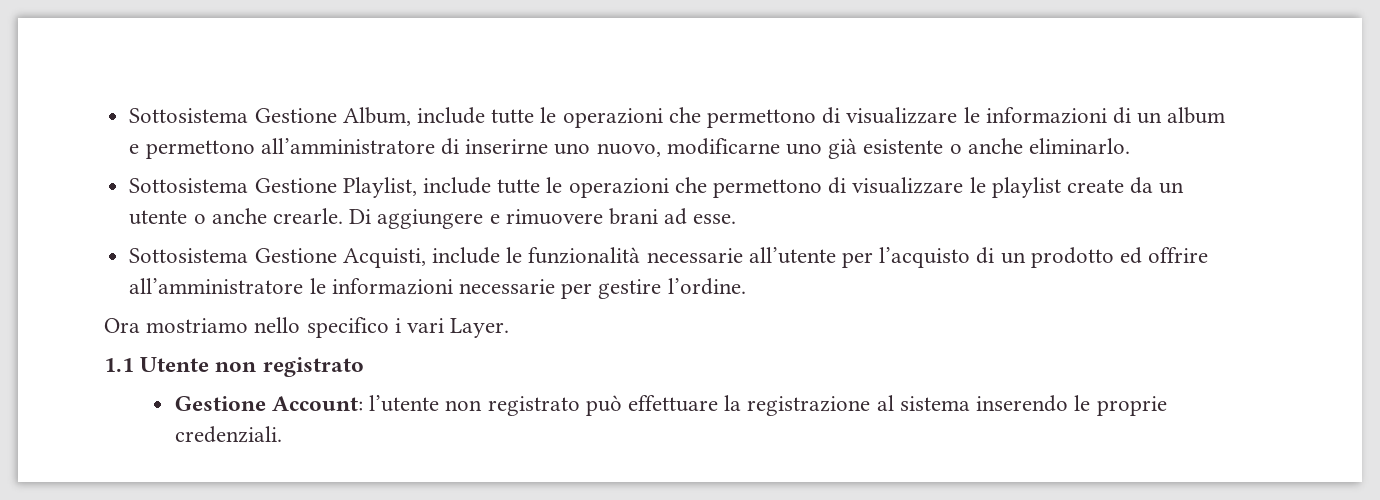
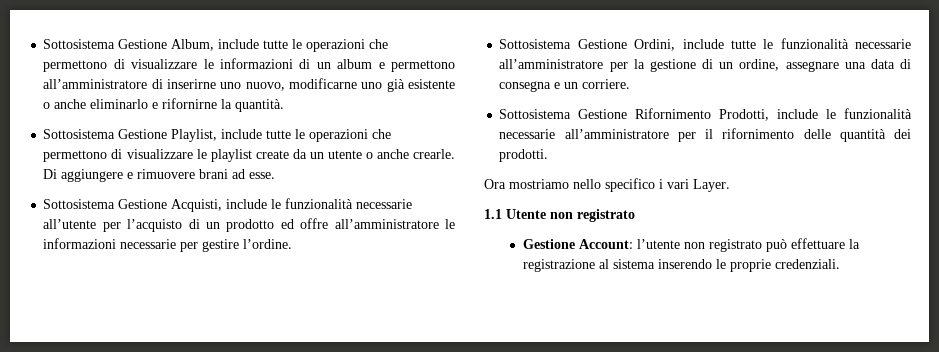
- Sottosistema Gestione Album, include tutte le operazioni che permettono di visualizzare le informazioni di un album e permettono all’amministratore di inserirne uno nuovo, modificarne uno già esistente o anche eliminarlo.
+ Sottosistema Gestione Album, include tutte le operazioni che permettono di visualizzare le informazioni di un album e permettono all’amministratore di inserirne uno nuovo, modificarne uno già esistente o anche eliminarlo e rifornirne la quantità.
- Sottosistema Gestione Acquisti, include le funzionalità necessarie all’utente per l’acquisto di un prodotto ed offrire all’amministratore le informazioni necessarie per gestire l’ordine.
+ Sottosistema Gestione Acquisti, include le funzionalità necessarie all’utente per l’acquisto di un prodotto ed offre all’amministratore le informazioni necessarie per gestire l’ordine.
+ Sottosistema Gestione Ordini, include tutte le funzionalità necessarie all’amministratore per la gestione di un ordine, assegnare una data di consegna e un corriere.
+ Sottosistema Gestione Rifornimento Prodotti, include le funzionalità necessarie all’amministratore per il rifornimento delle quantità dei prodotti.

